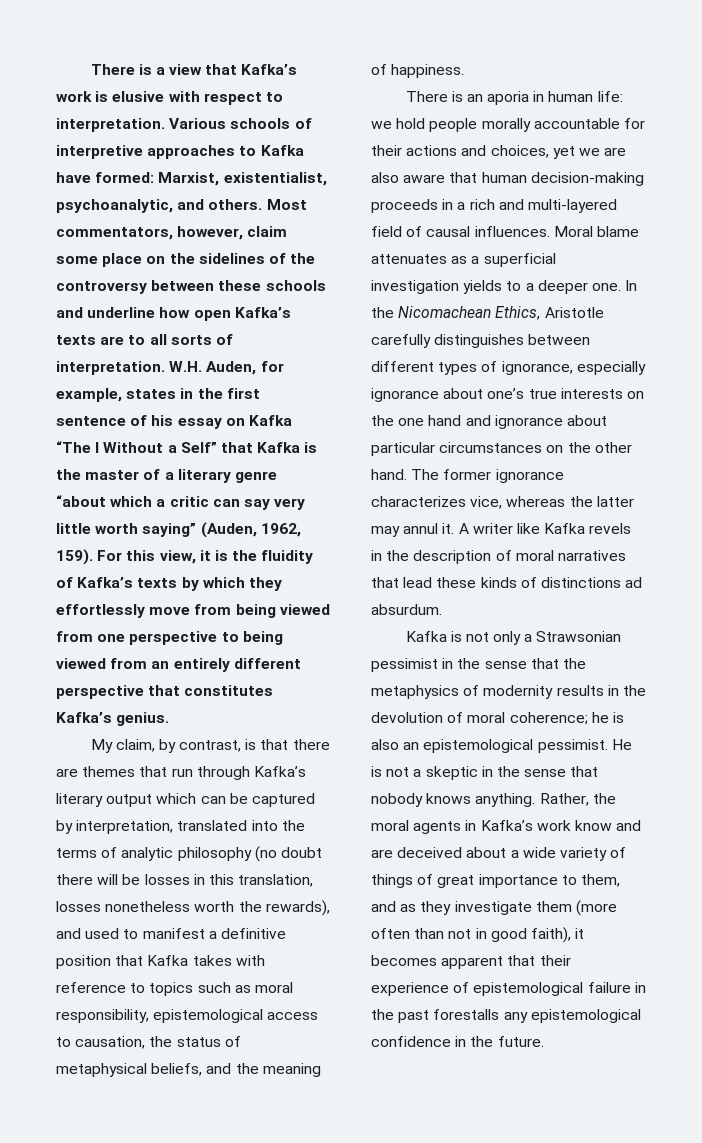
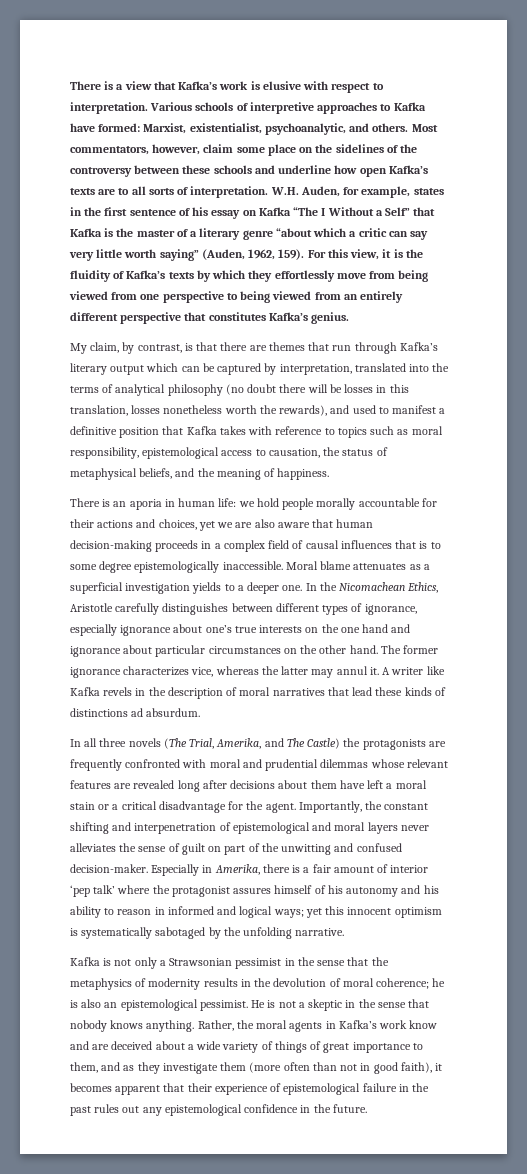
- My claim, by contrast, is that there are themes that run through Kafka’s literary output which can be captured by interpretation, translated into the terms of analytic philosophy (no doubt there will be losses in this translation, losses nonetheless worth the rewards), and used to manifest a definitive position that Kafka takes with reference to topics such as moral responsibility, epistemological access to causation, the status of metaphysical beliefs, and the meaning of happiness.
+ My claim, by contrast, is that there are themes that run through Kafka’s literary output which can be captured by interpretation, translated into the terms of analytical philosophy (no doubt there will be losses in this translation, losses nonetheless worth the rewards), and used to manifest a definitive position that Kafka takes with reference to topics such as moral responsibility, epistemological access to causation, the status of metaphysical beliefs, and the meaning of happiness.
- There is an aporia in human life: we hold people morally accountable for their actions and choices, yet we are also aware that human decision-making proceeds in a rich and multi-layered field of causal influences.
+ There is an aporia in human life: we hold people morally accountable for their actions and choices, yet we are also aware that human decision-making proceeds in a complex field of causal influences that is to some degree epistemologically inaccessible.
+ In all three novels (The Trial, Amerika, and The Castle) the protagonists are frequently confronted with moral and prudential dilemmas whose relevant features are revealed long after decisions about them have left a moral stain or a critical disadvantage for the agent. Importantly, the constant shifting and interpenetration of epistemological and moral layers never alleviates the sense of guilt on part of the unwitting and confused decision-maker. Especially in Amerika, there is a fair amount of interior ‘pep talk’ where the protagonist assures himself of his autonomy and his ability to reason in informed and logical ways; yet this innocent optimism is systematically sabotaged by the unfolding narrative.
- Rather, the moral agents in Kafka’s work know and are deceived about a wide variety of things of great importance to them, and as they investigate them (more often than not in good faith), it becomes apparent that their experience of epistemological failure in the past forestalls any epistemological confidence in the future.
+ Rather, the moral agents in Kafka’s work know and are deceived about a wide variety of things of great importance to them, and as they investigate them (more often than not in good faith), it becomes apparent that their experience of epistemological failure in the past rules out any epistemological confidence in the future.

